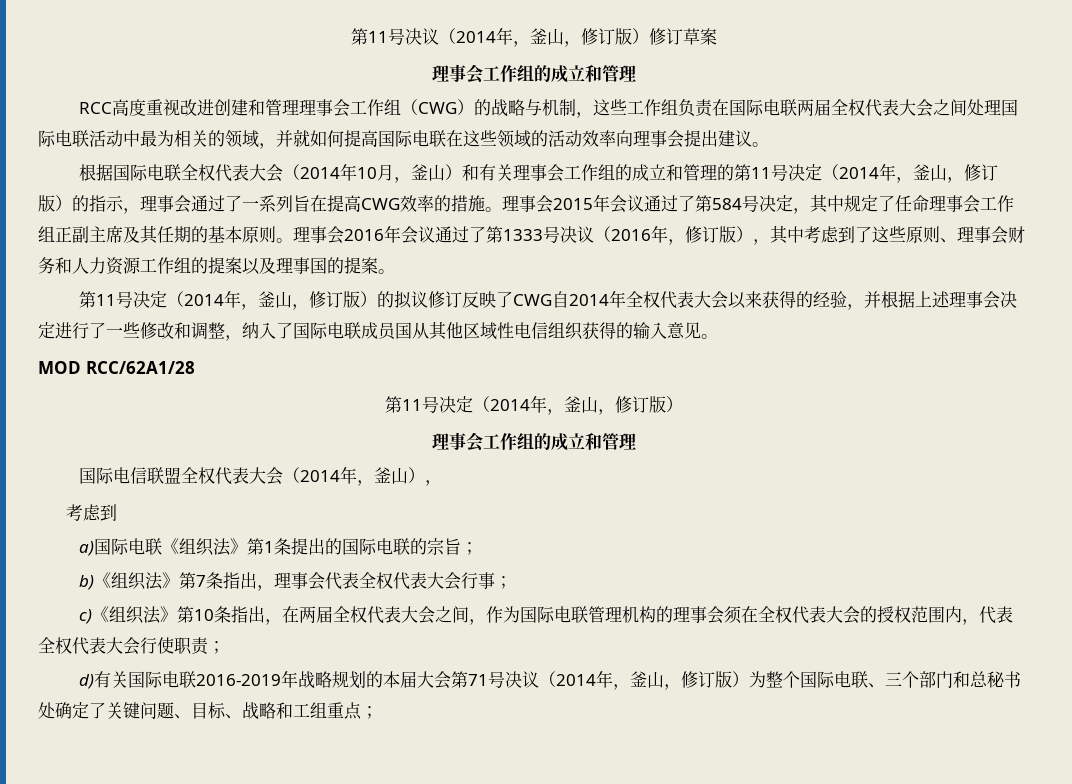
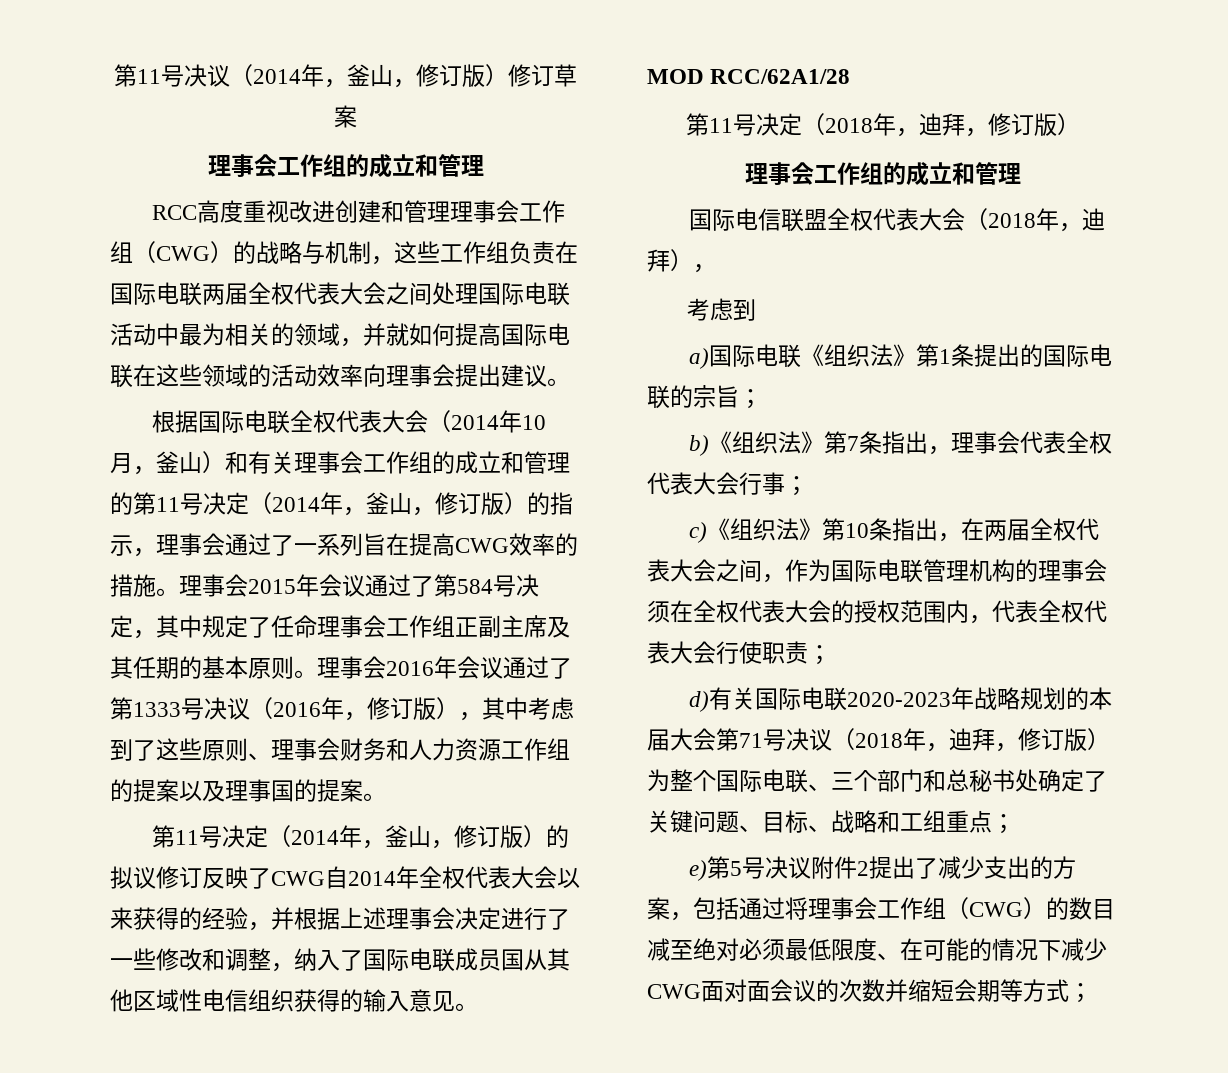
  MOD RCC/62A1/28
- 第11号决定（2014年，釜山，修订版）
+ 第11号决定（2018年，迪拜，修订版）
- 国际电信联盟全权代表大会（2014年，釜山），
+ 国际电信联盟全权代表大会（2018年，迪拜），
- d)有关国际电联2016-2019年战略规划的本届大会第71号决议（2014年，釜山，修订版）为整个国际电联、三个部门和总秘书处确定了关键问题、目标、战略和工组重点；
+ d)有关国际电联2020-2023年战略规划的本届大会第71号决议（2018年，迪拜，修订版）为整个国际电联、三个部门和总秘书处确定了关键问题、目标、战略和工组重点；
+ e)第5号决议附件2提出了减少支出的方案，包括通过将理事会工作组（CWG）的数目减至绝对必须最低限度、在可能的情况下减少CWG面对面会议的次数并缩短会期等方式；

